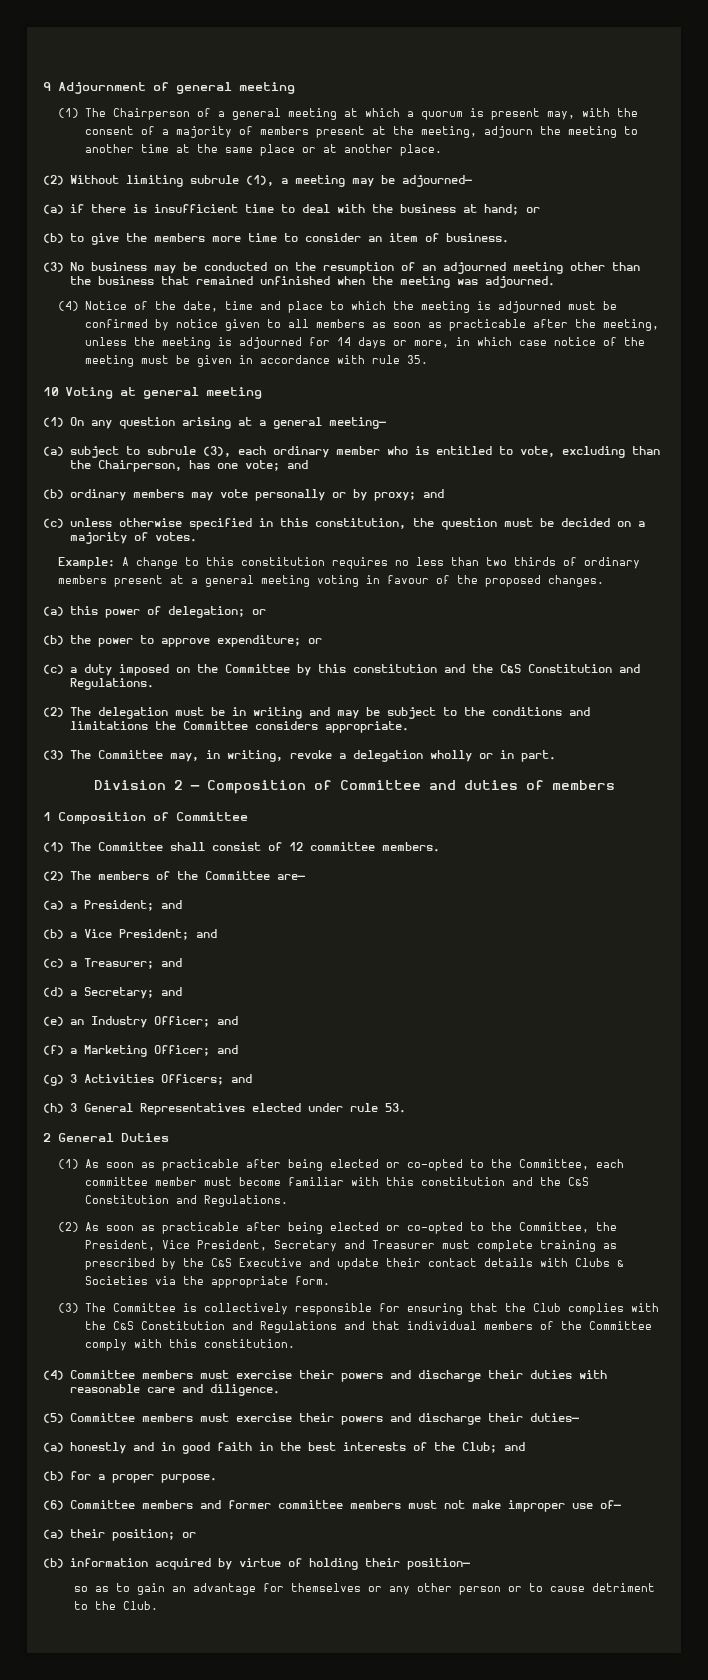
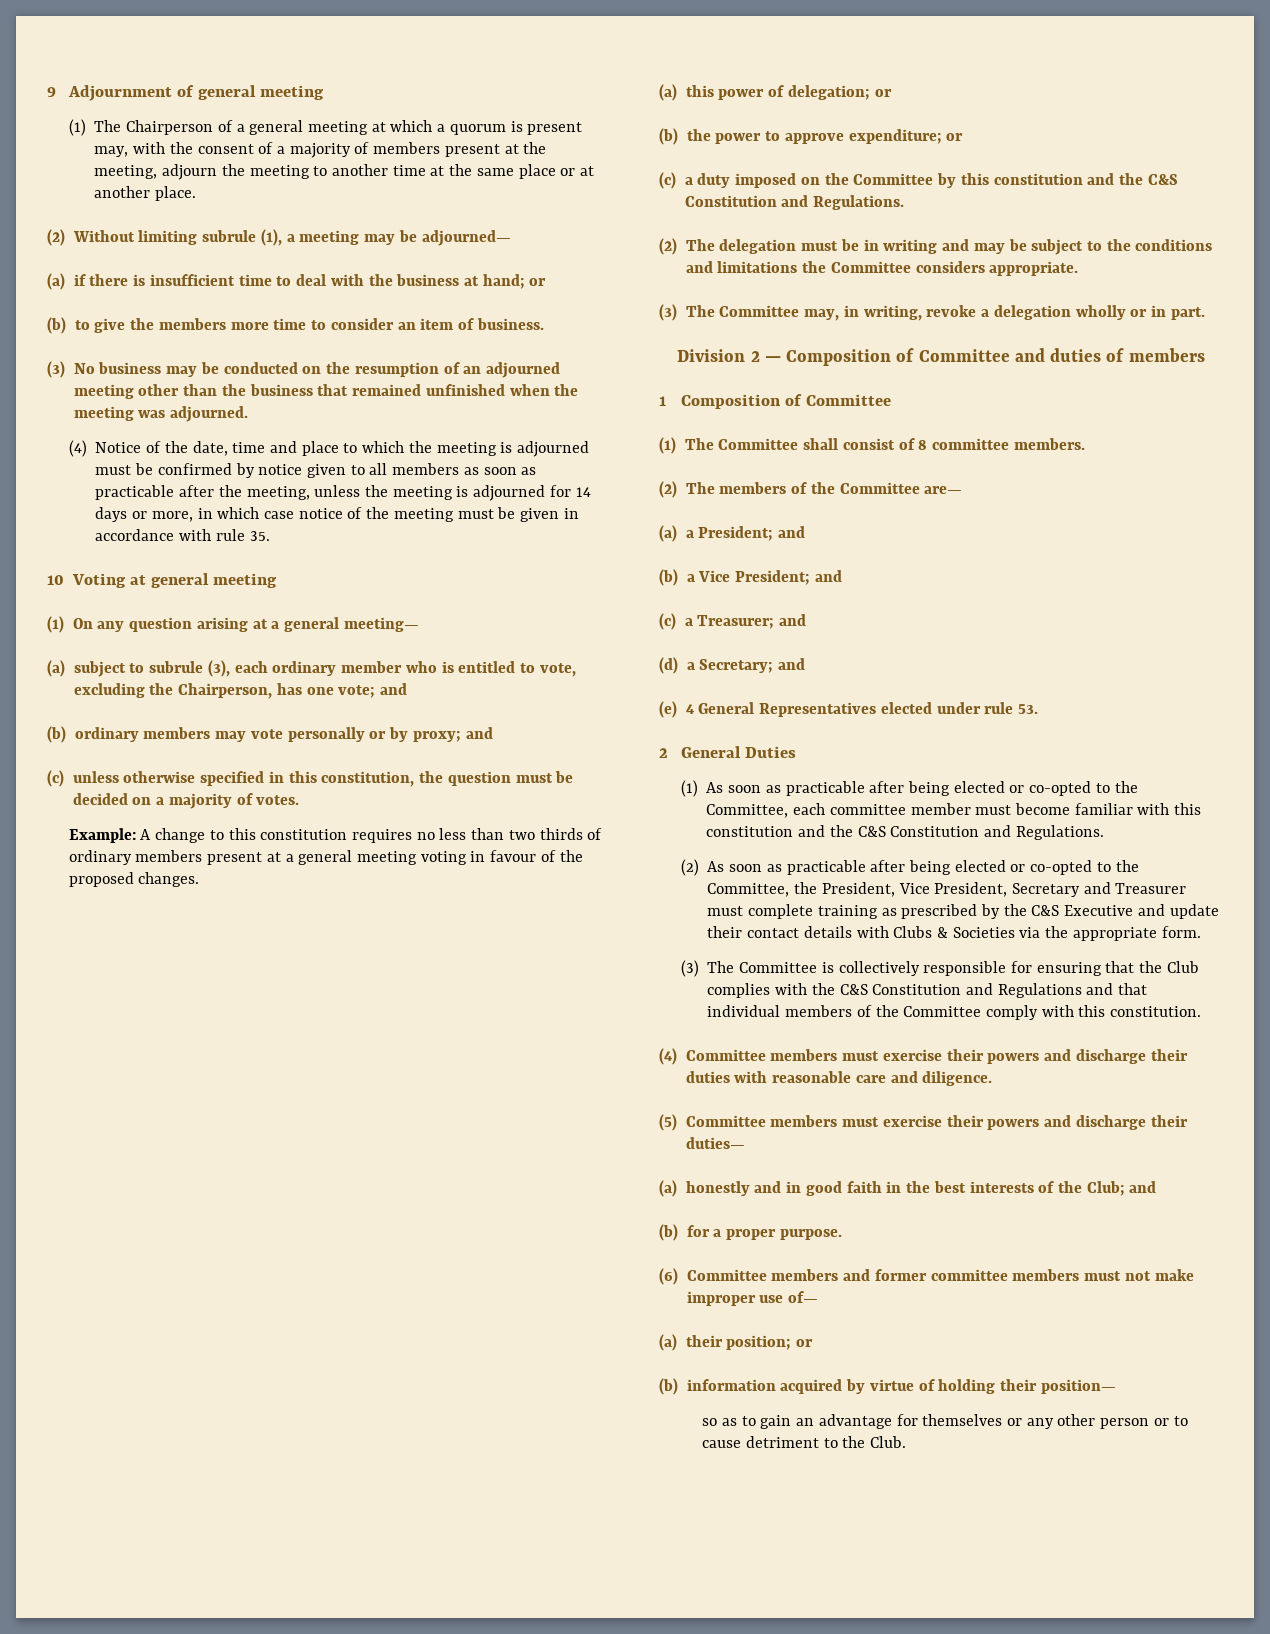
- (a) subject to subrule (3), each ordinary member who is entitled to vote, excluding than the Chairperson, has one vote; and
+ (a) subject to subrule (3), each ordinary member who is entitled to vote, excluding the Chairperson, has one vote; and
- (1) The Committee shall consist of 12 committee members.
+ (1) The Committee shall consist of 8 committee members.
- (e) an Industry Officer; and
- (f) a Marketing Officer; and
- (g) 3 Activities Officers; and
- (h) 3 General Representatives elected under rule 53.
+ (e) 4 General Representatives elected under rule 53.

